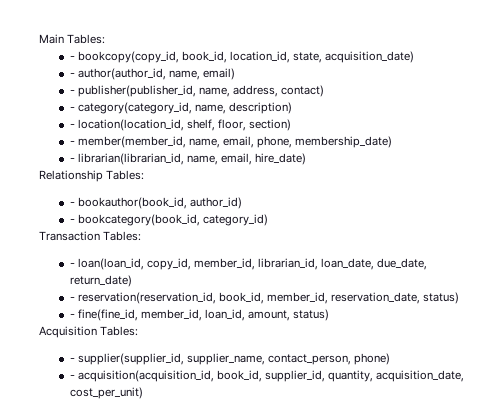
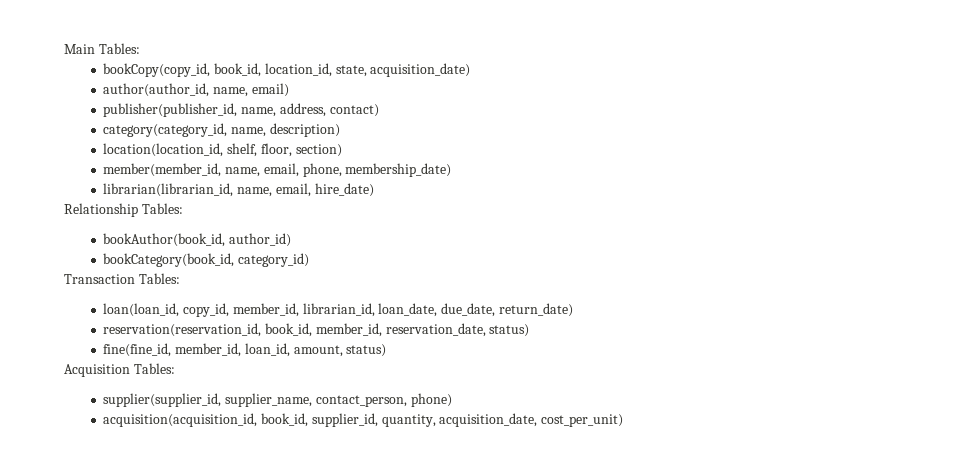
- - bookcopy(copy_id, book_id, location_id, state, acquisition_date)
+ bookCopy(copy_id, book_id, location_id, state, acquisition_date)
- - author(author_id, name, email)
+ author(author_id, name, email)
- - publisher(publisher_id, name, address, contact)
+ publisher(publisher_id, name, address, contact)
- - category(category_id, name, description)
+ category(category_id, name, description)
- - location(location_id, shelf, floor, section)
+ location(location_id, shelf, floor, section)
- - member(member_id, name, email, phone, membership_date)
+ member(member_id, name, email, phone, membership_date)
- - librarian(librarian_id, name, email, hire_date)
+ librarian(librarian_id, name, email, hire_date)
- - bookauthor(book_id, author_id)
+ bookAuthor(book_id, author_id)
- - bookcategory(book_id, category_id)
+ bookCategory(book_id, category_id)
- - loan(loan_id, copy_id, member_id, librarian_id, loan_date, due_date, return_date)
+ loan(loan_id, copy_id, member_id, librarian_id, loan_date, due_date, return_date)
- - reservation(reservation_id, book_id, member_id, reservation_date, status)
+ reservation(reservation_id, book_id, member_id, reservation_date, status)
- - fine(fine_id, member_id, loan_id, amount, status)
+ fine(fine_id, member_id, loan_id, amount, status)
- - supplier(supplier_id, supplier_name, contact_person, phone)
+ supplier(supplier_id, supplier_name, contact_person, phone)
- - acquisition(acquisition_id, book_id, supplier_id, quantity, acquisition_date, cost_per_unit)
+ acquisition(acquisition_id, book_id, supplier_id, quantity, acquisition_date, cost_per_unit)

